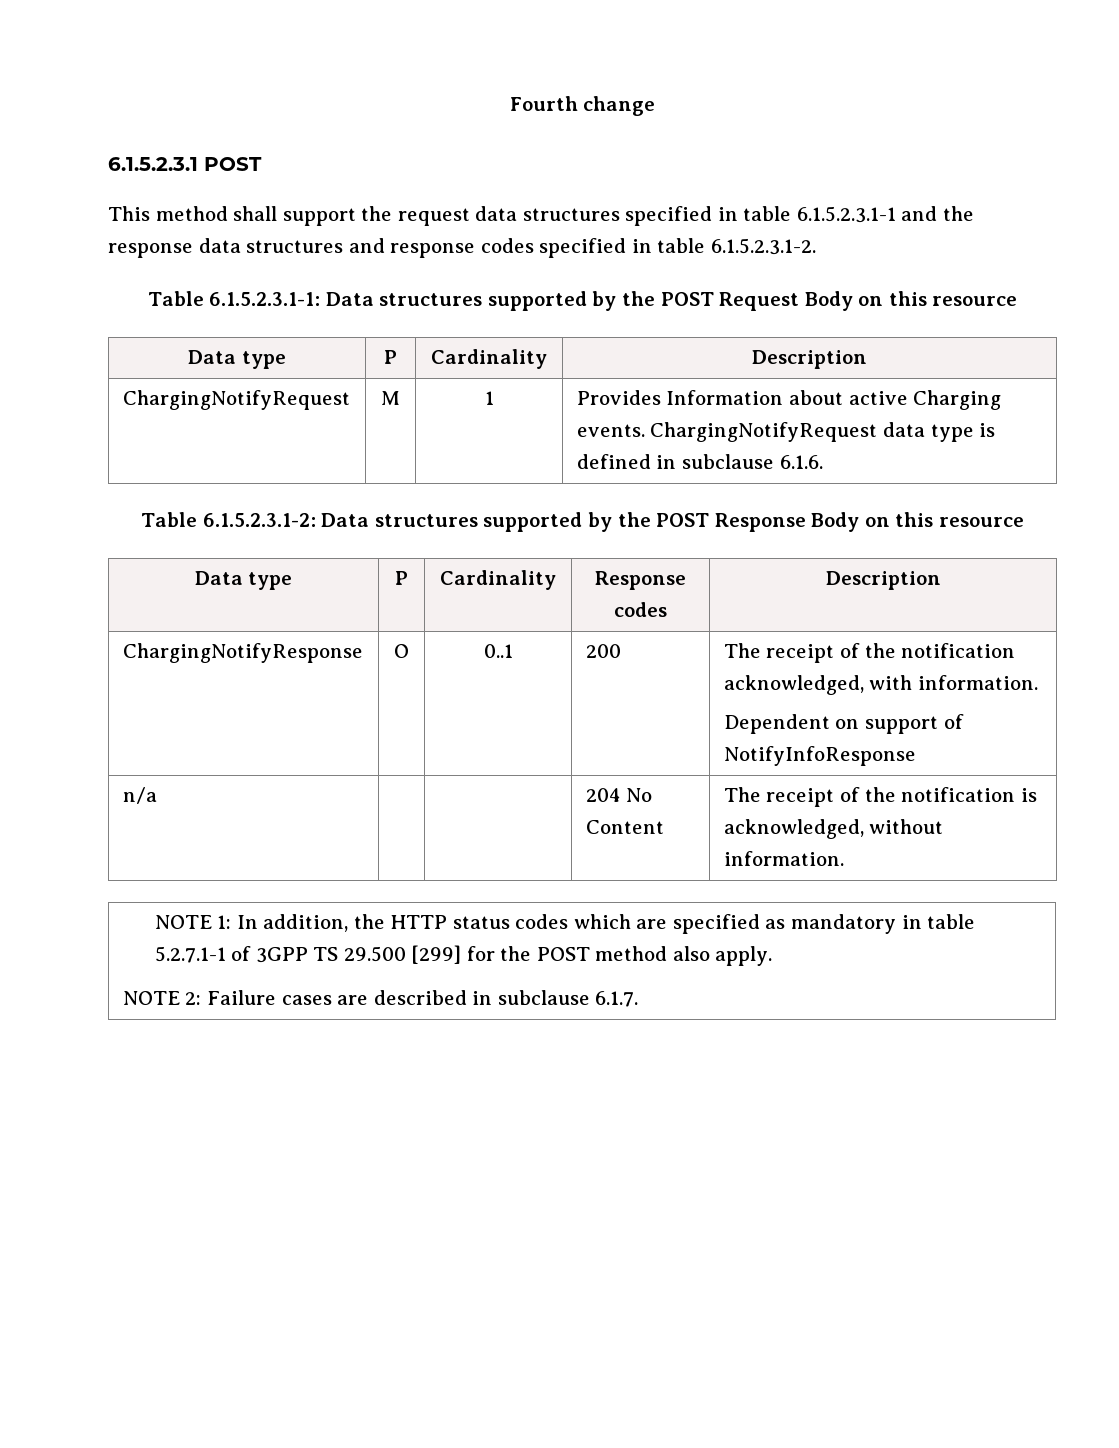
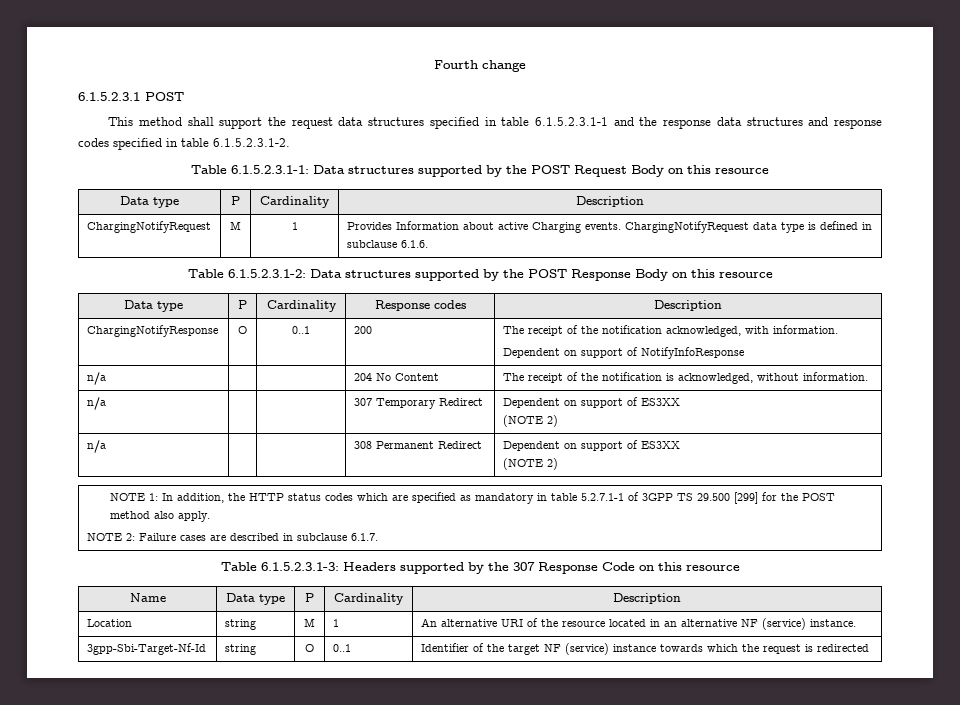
+ n/a | | | 307 Temporary Redirect | Dependent on support of ES3XX
+ (NOTE 2)
+ n/a | | | 308 Permanent Redirect | Dependent on support of ES3XX
+ (NOTE 2)
+ Table 6.1.5.2.3.1-3: Headers supported by the 307 Response Code on this resource
+ Name | Data type | P | Cardinality | Description
+ Location | string | M | 1 | An alternative URI of the resource located in an alternative NF (service) instance.
+ 3gpp-Sbi-Target-Nf-Id | string | O | 0..1 | Identifier of the target NF (service) instance towards which the request is redirected

